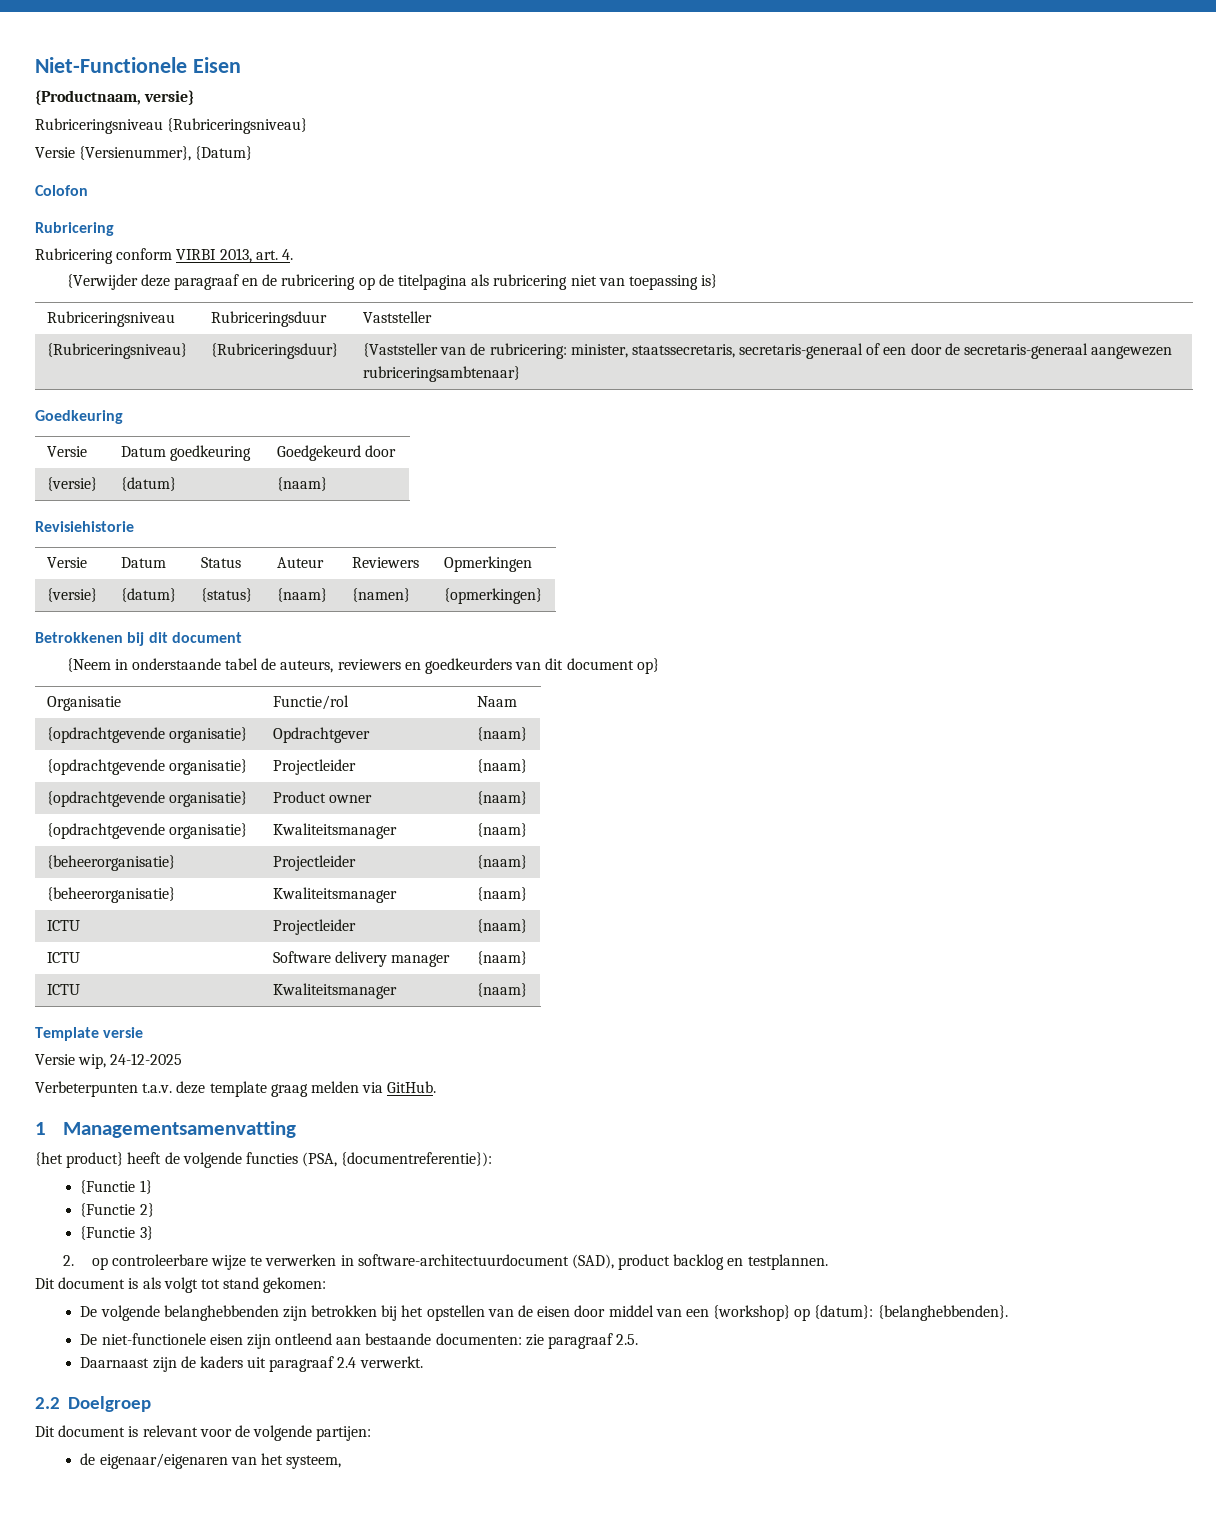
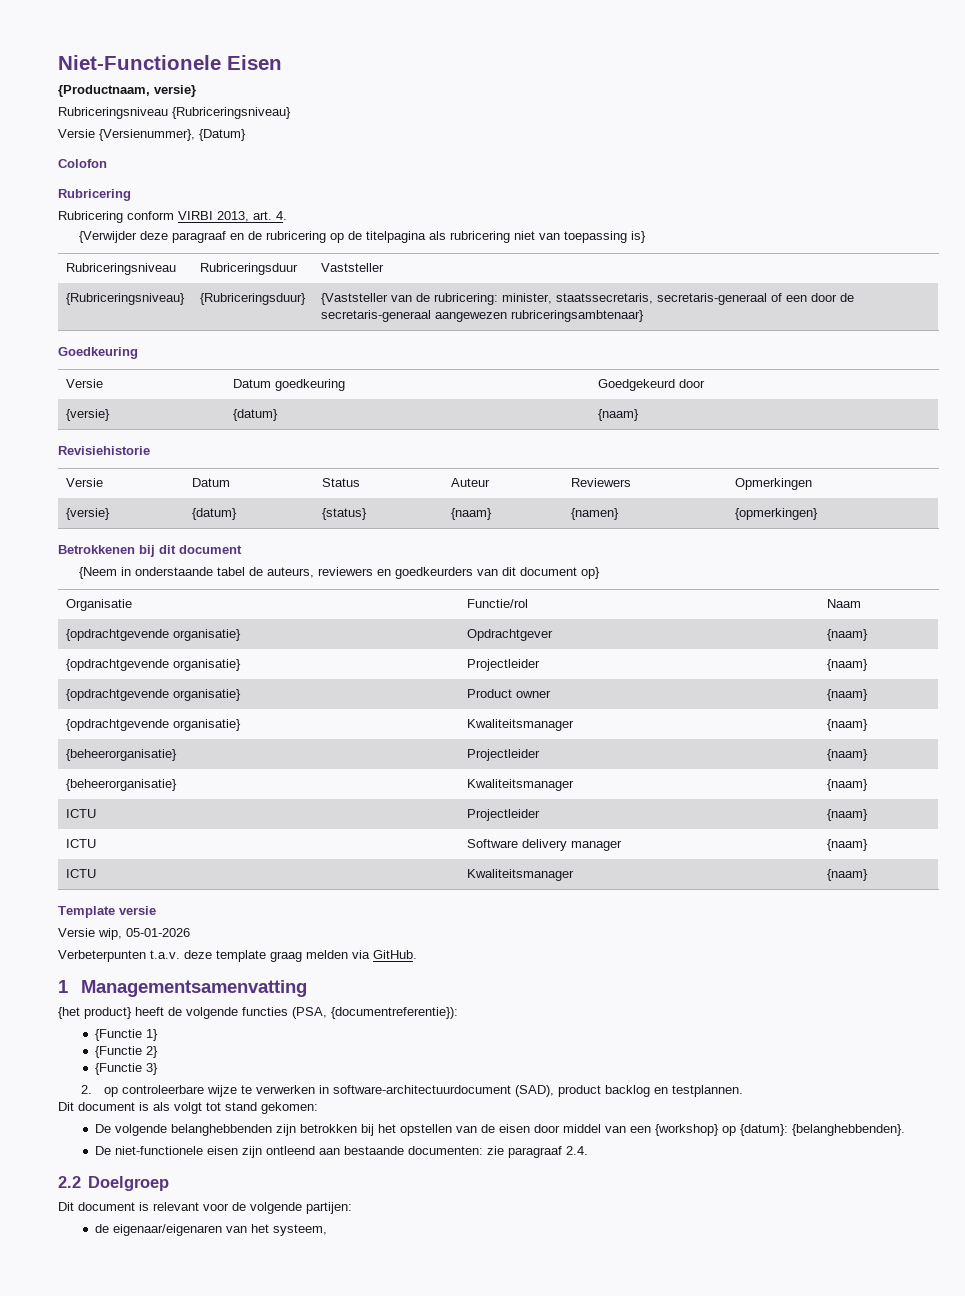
- Versie wip, 24-12-2025
+ Versie wip, 05-01-2026
- De niet-functionele eisen zijn ontleend aan bestaande documenten: zie paragraaf 2.5.
- Daarnaast zijn de kaders uit paragraaf 2.4 verwerkt.
+ De niet-functionele eisen zijn ontleend aan bestaande documenten: zie paragraaf 2.4.

